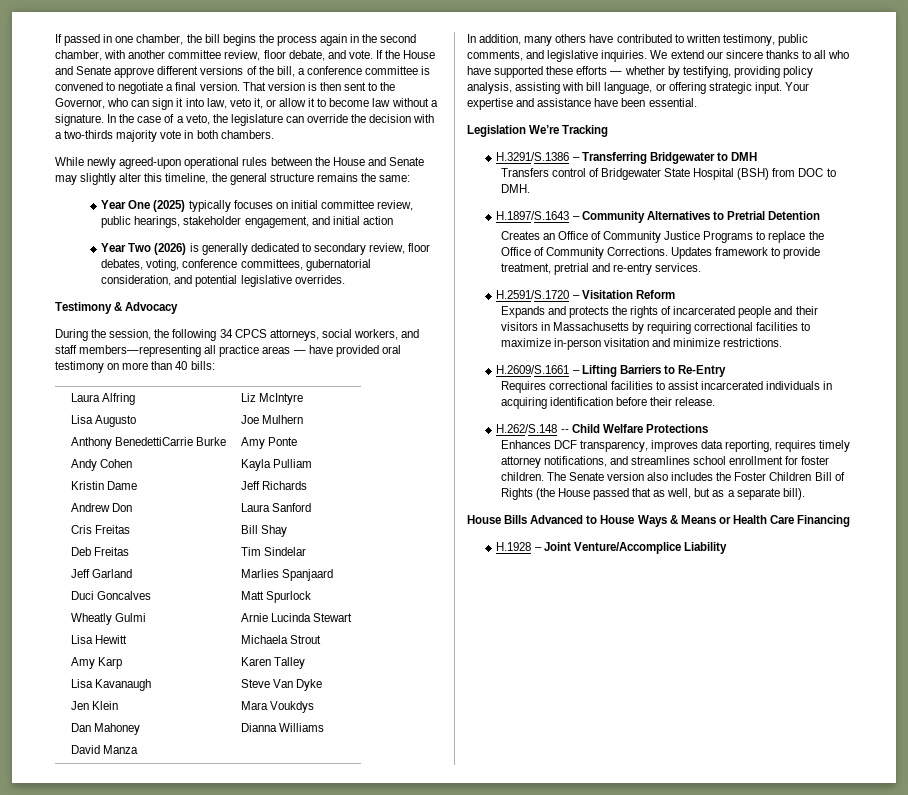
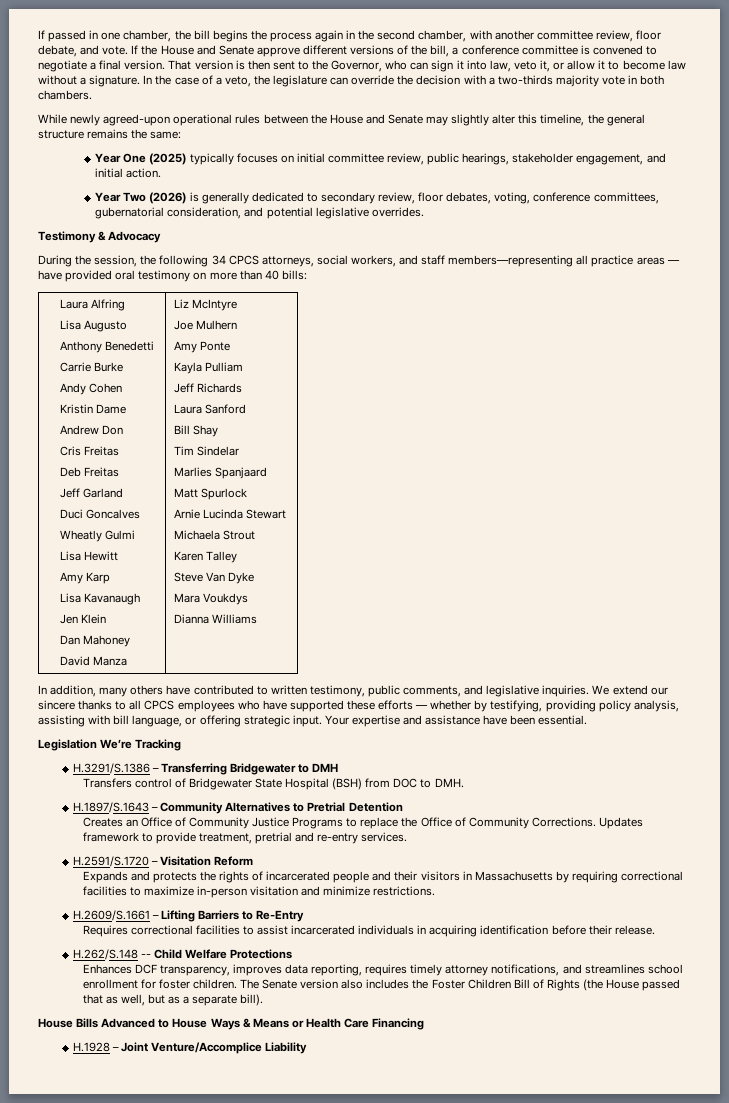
- Year One (2025) typically focuses on initial committee review, public hearings, stakeholder engagement, and initial action
+ Year One (2025) typically focuses on initial committee review, public hearings, stakeholder engagement, and initial action.
- Anthony BenedettiCarrie Burke
+ Anthony Benedetti
+ Carrie Burke
- We extend our sincere thanks to all who have supported these efforts — whether by testifying, providing policy analysis, assisting with bill language, or offering strategic input.
+ We extend our sincere thanks to all CPCS employees who have supported these efforts — whether by testifying, providing policy analysis, assisting with bill language, or offering strategic input.

